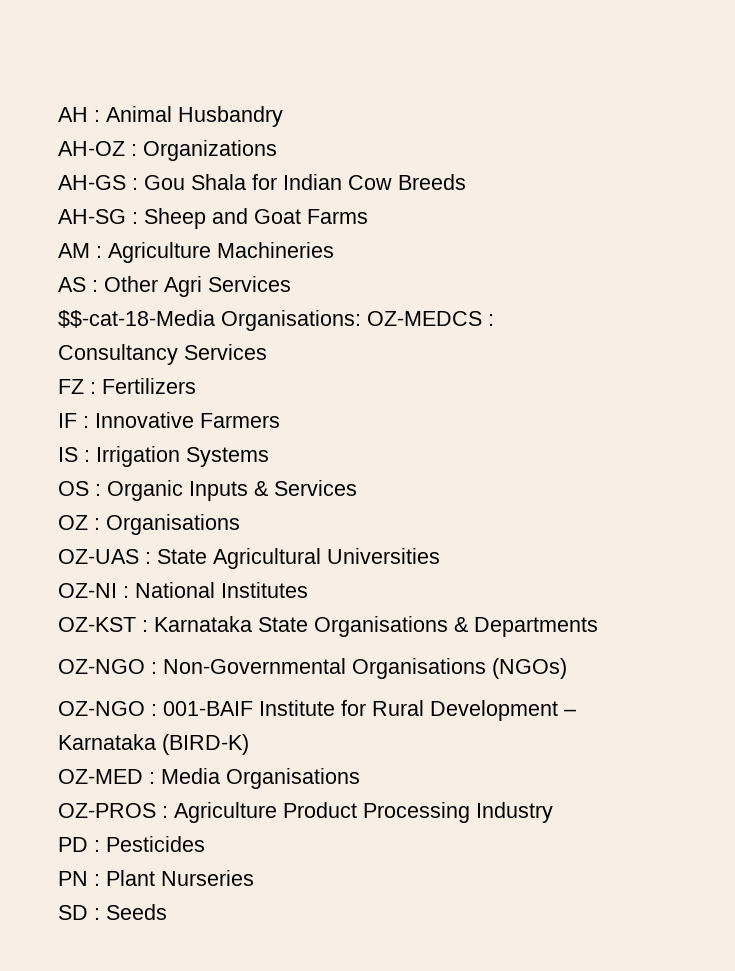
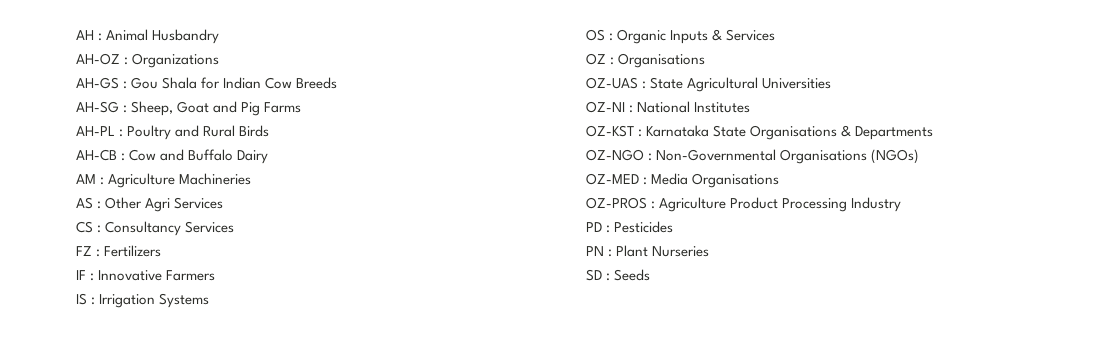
- AH-SG : Sheep and Goat Farms
+ AH-SG : Sheep, Goat and Pig Farms
+ AH-PL : Poultry and Rural Birds
+ AH-CB : Cow and Buffalo Dairy
- $$-cat-18-Media Organisations: OZ-MEDCS : Consultancy Services
+ CS : Consultancy Services
- OZ-NGO : 001-BAIF Institute for Rural Development – Karnataka (BIRD-K)

